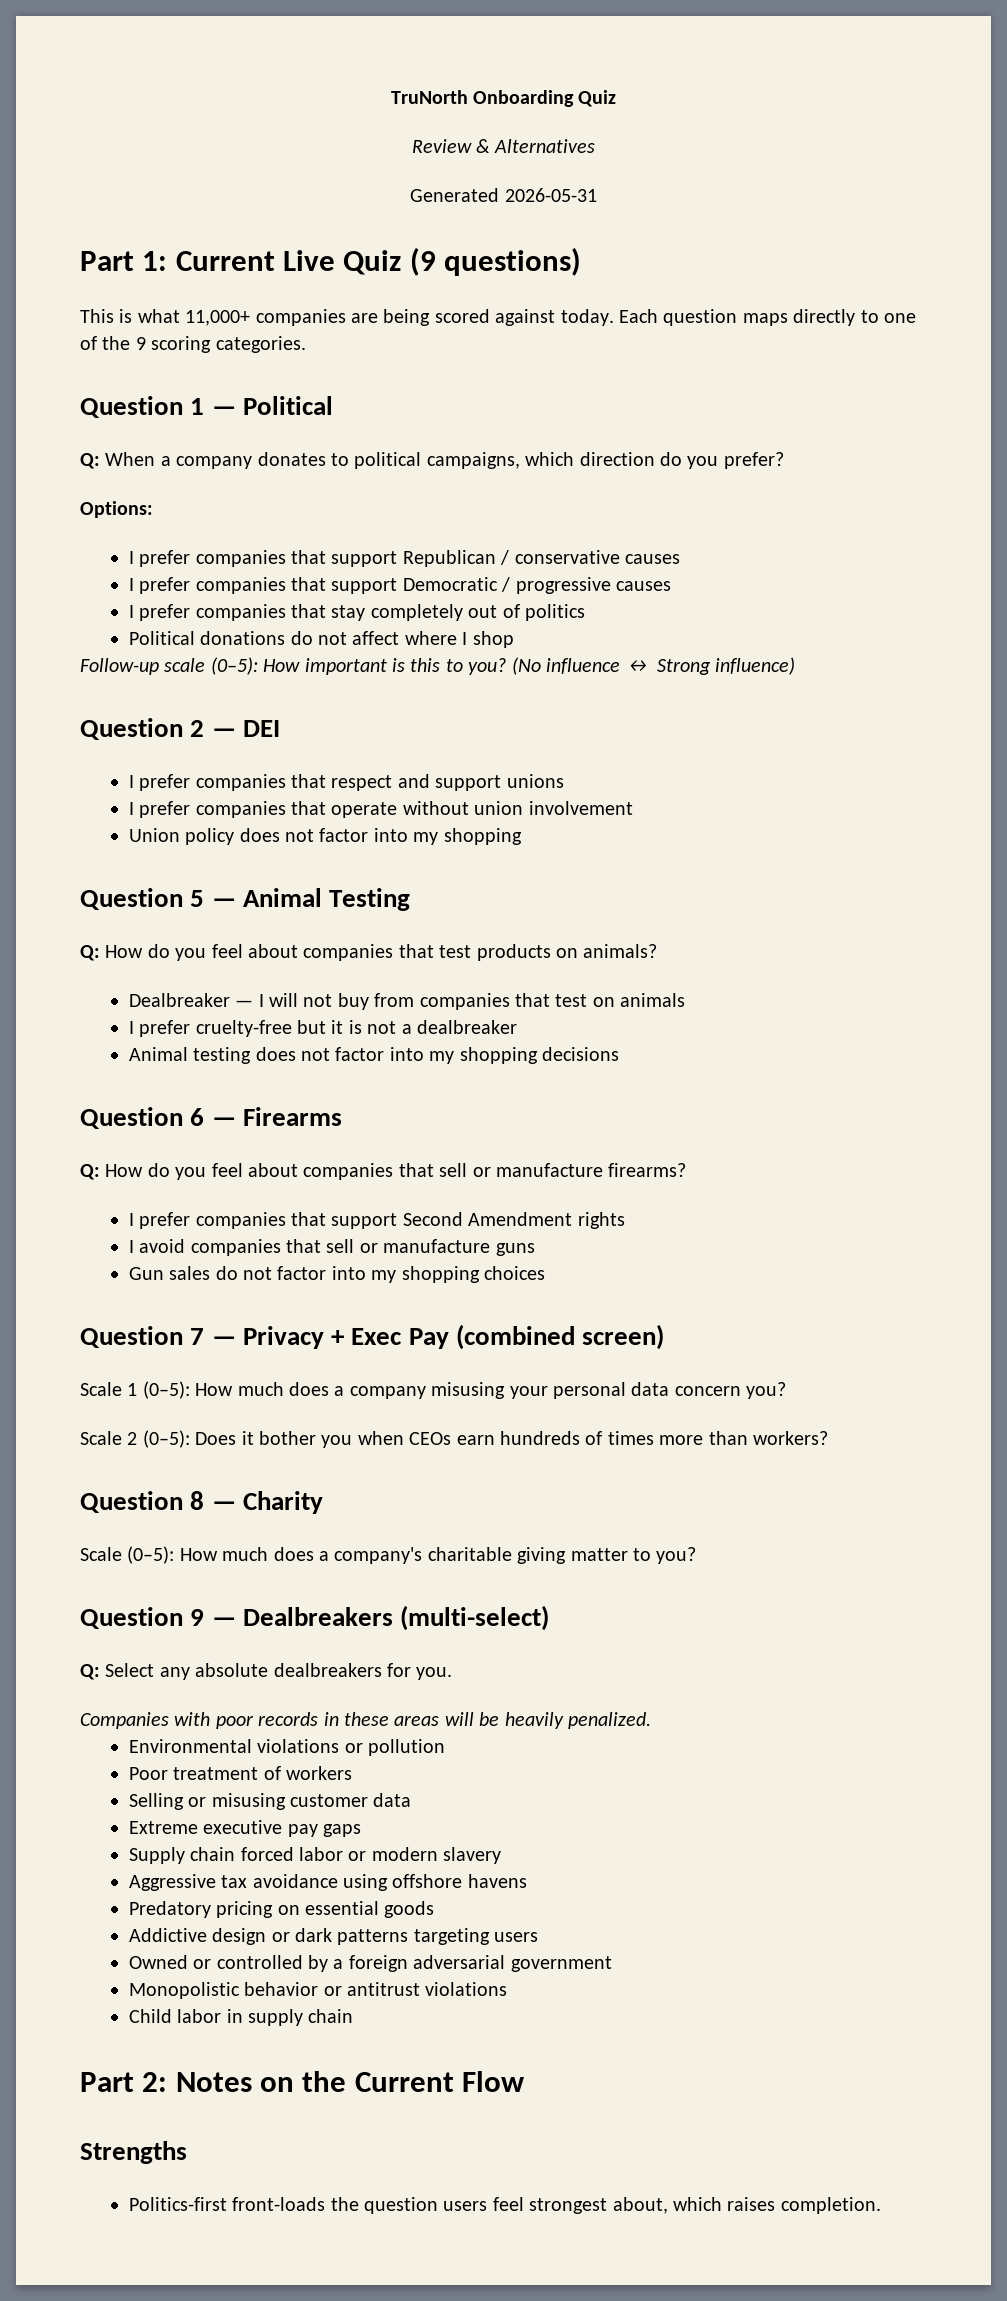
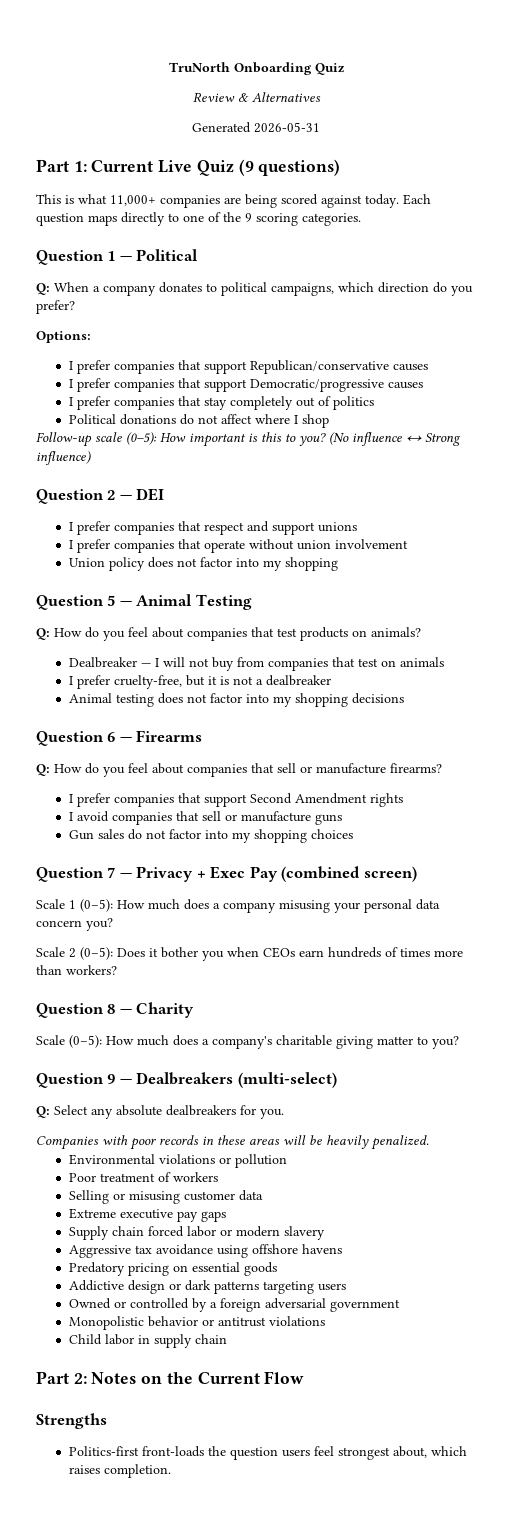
- I prefer companies that support Republican / conservative causes
+ I prefer companies that support Republican/conservative causes
- I prefer companies that support Democratic / progressive causes
+ I prefer companies that support Democratic/progressive causes
- I prefer cruelty-free but it is not a dealbreaker
+ I prefer cruelty-free, but it is not a dealbreaker

